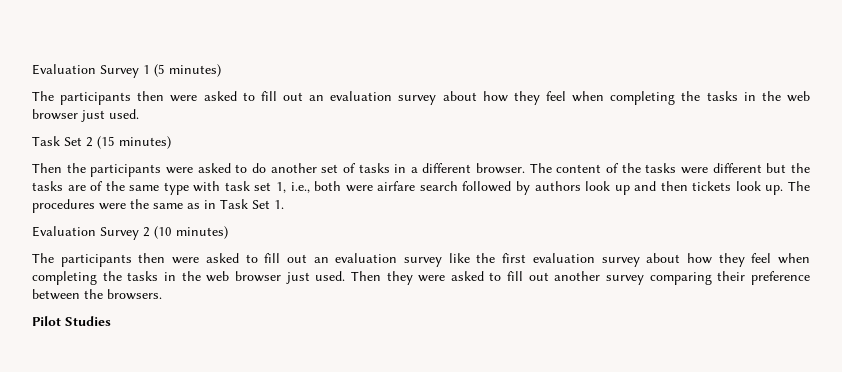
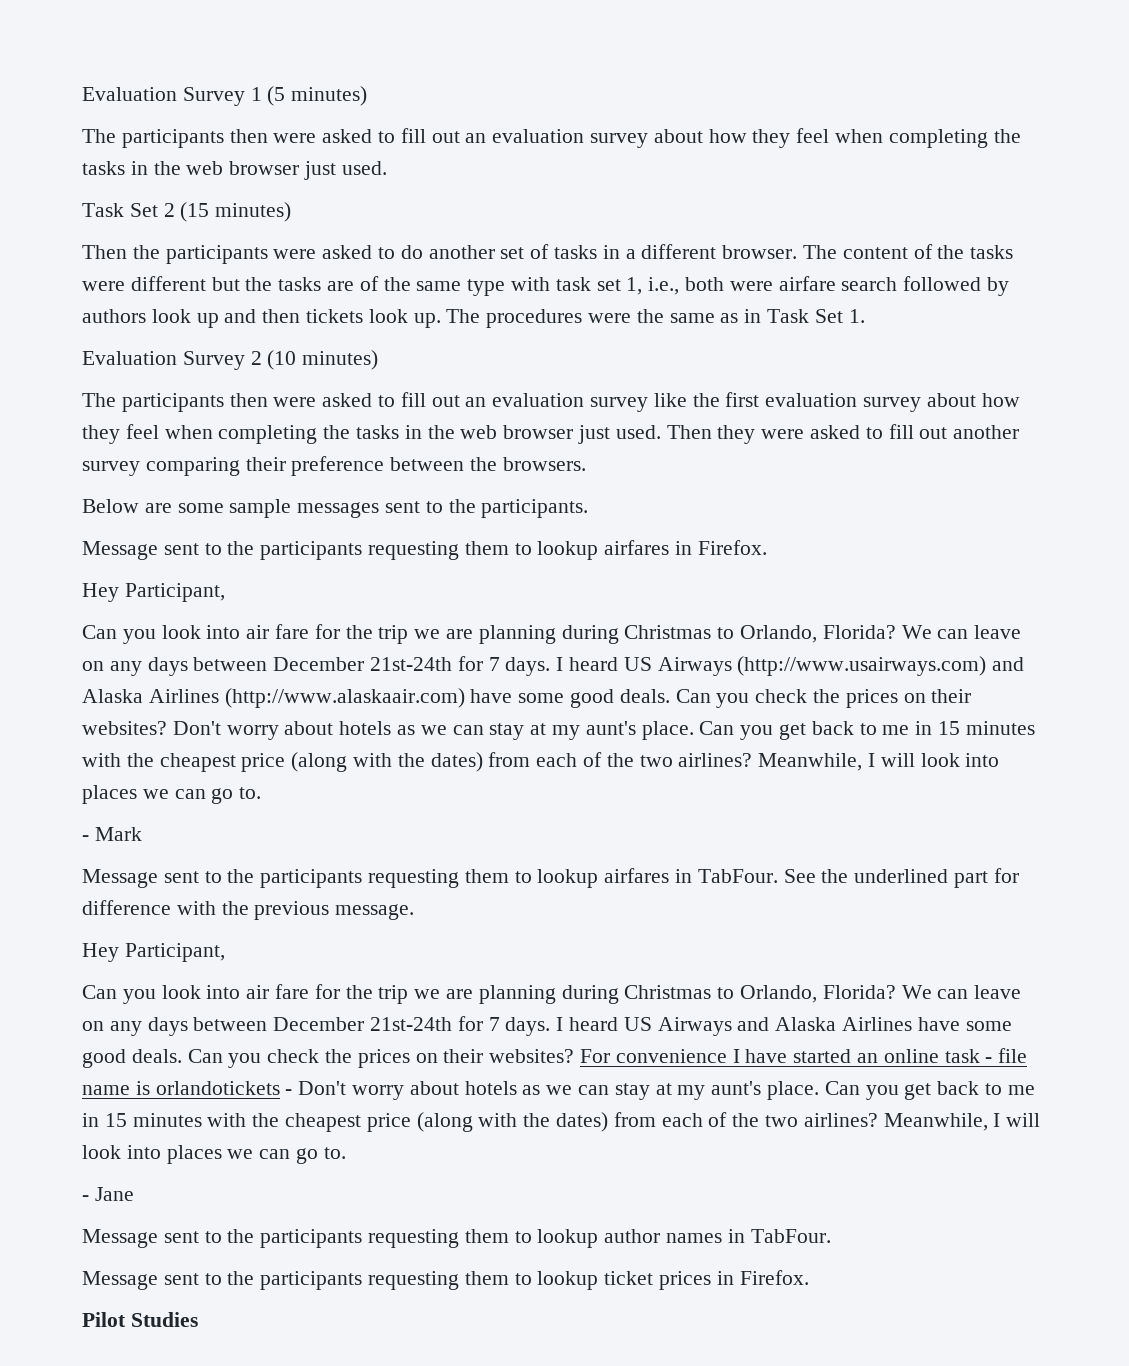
+ Below are some sample messages sent to the participants.
+ Message sent to the participants requesting them to lookup airfares in Firefox.
+ Hey Participant,
+ Can you look into air fare for the trip we are planning during Christmas to Orlando, Florida? We can leave on any days between December 21st-24th for 7 days. I heard US Airways (http://www.usairways.com) and Alaska Airlines (http://www.alaskaair.com) have some good deals. Can you check the prices on their websites? Don't worry about hotels as we can stay at my aunt's place. Can you get back to me in 15 minutes with the cheapest price (along with the dates) from each of the two airlines? Meanwhile, I will look into places we can go to.
+ - Mark
+ Message sent to the participants requesting them to lookup airfares in TabFour. See the underlined part for difference with the previous message.
+ Hey Participant,
+ Can you look into air fare for the trip we are planning during Christmas to Orlando, Florida? We can leave on any days between December 21st-24th for 7 days. I heard US Airways and Alaska Airlines have some good deals. Can you check the prices on their websites? For convenience I have started an online task - file name is orlandotickets - Don't worry about hotels as we can stay at my aunt's place. Can you get back to me in 15 minutes with the cheapest price (along with the dates) from each of the two airlines? Meanwhile, I will look into places we can go to.
+ - Jane
+ Message sent to the participants requesting them to lookup author names in TabFour.
+ Message sent to the participants requesting them to lookup ticket prices in Firefox.

